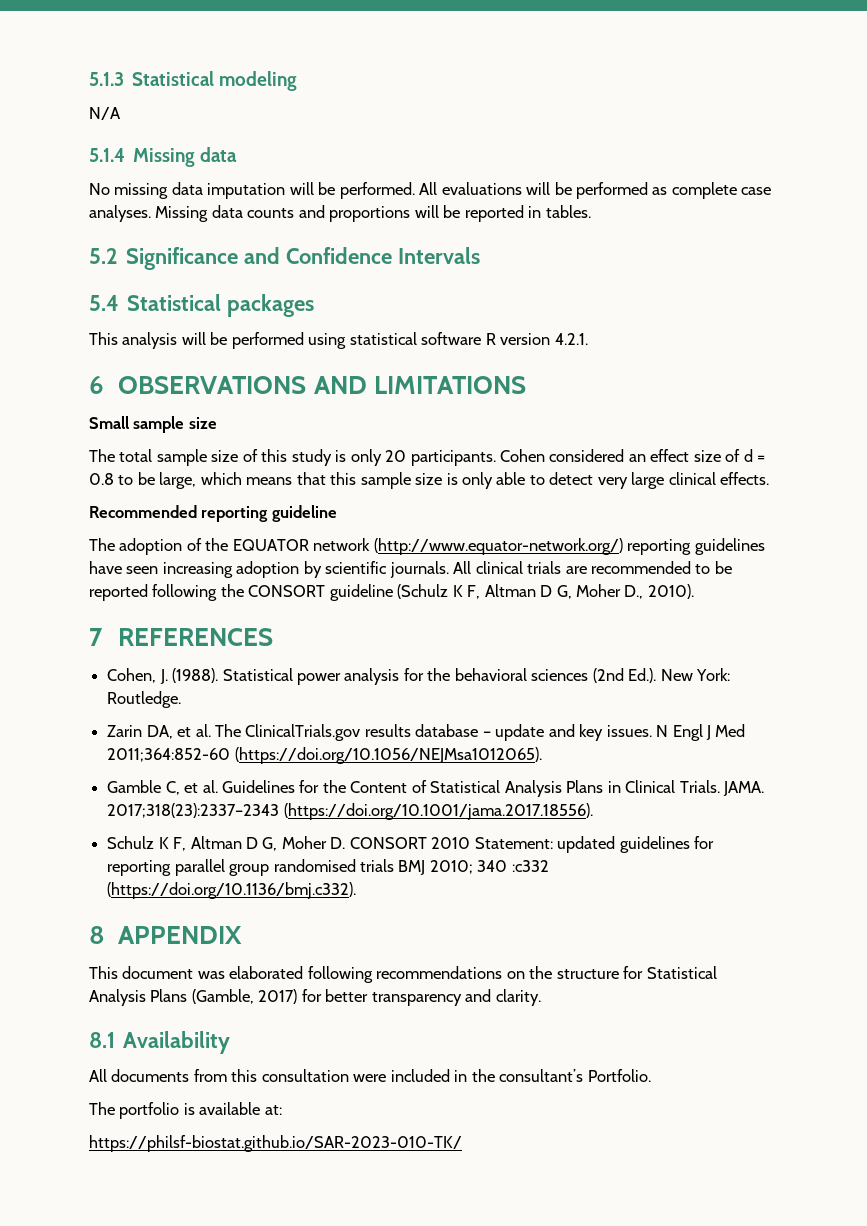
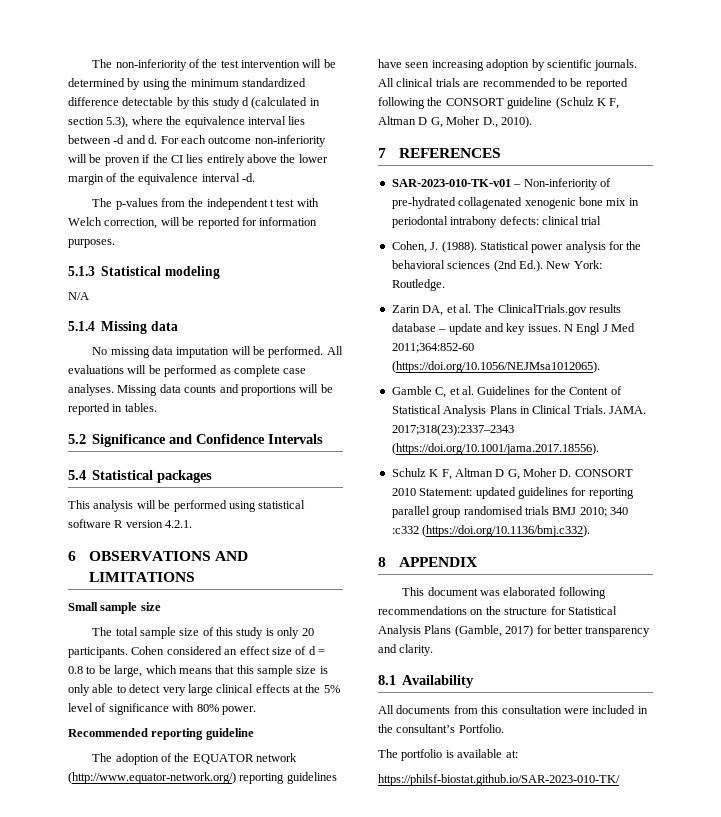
+ The non-inferiority of the test intervention will be determined by using the minimum standardized difference detectable by this study d (calculated in section 5.3), where the equivalence interval lies between -d and d. For each outcome non-inferiority will be proven if the CI lies entirely above the lower margin of the equivalence interval -d.
+ The p-values from the independent t test with Welch correction, will be reported for information purposes.
- Cohen considered an effect size of d = 0.8 to be large, which means that this sample size is only able to detect very large clinical effects.
+ Cohen considered an effect size of d = 0.8 to be large, which means that this sample size is only able to detect very large clinical effects at the 5% level of significance with 80% power.
+ SAR-2023-010-TK-v01 – Non-inferiority of pre-hydrated collagenated xenogenic bone mix in periodontal intrabony defects: clinical trial

